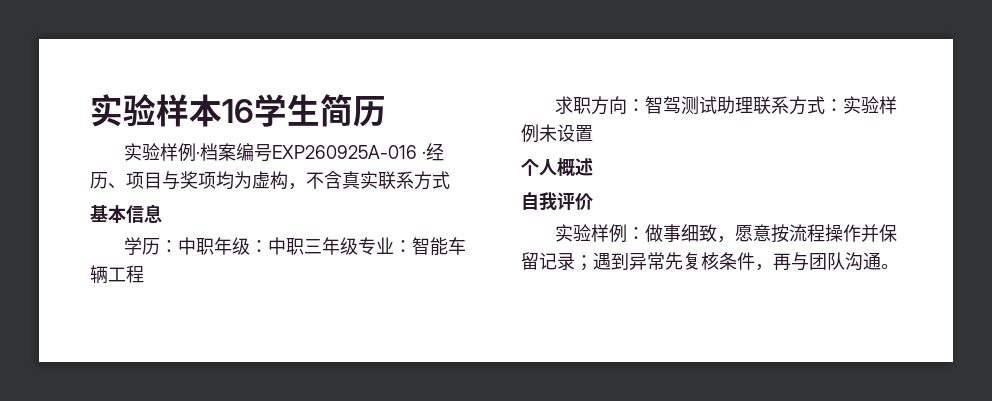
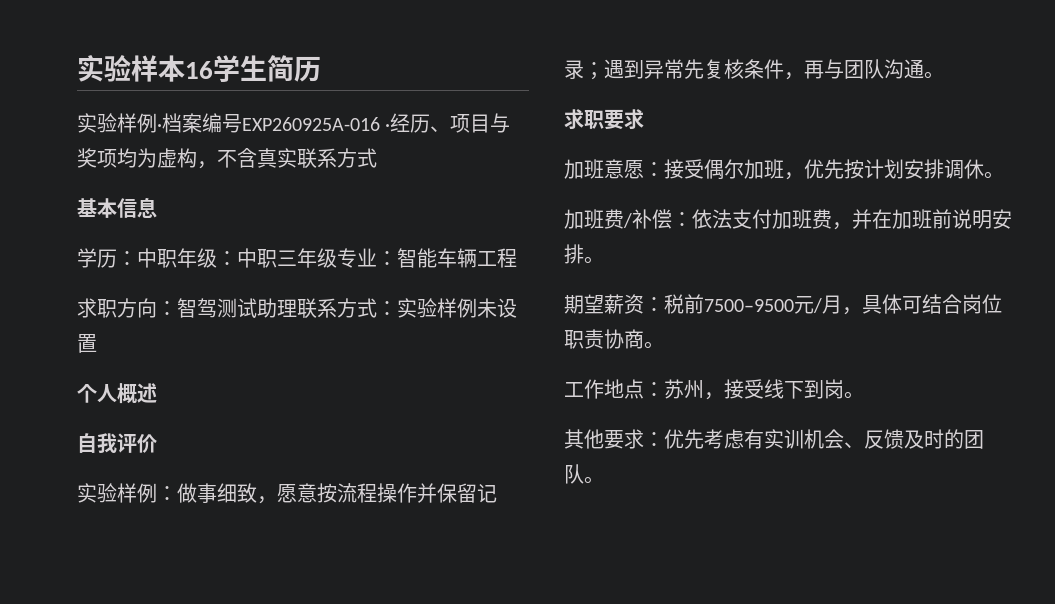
+ 求职要求
+ 加班意愿：接受偶尔加班，优先按计划安排调休。
+ 加班费/补偿：依法支付加班费，并在加班前说明安排。
+ 期望薪资：税前7500–9500元/月，具体可结合岗位职责协商。
+ 工作地点：苏州，接受线下到岗。
+ 其他要求：优先考虑有实训机会、反馈及时的团队。

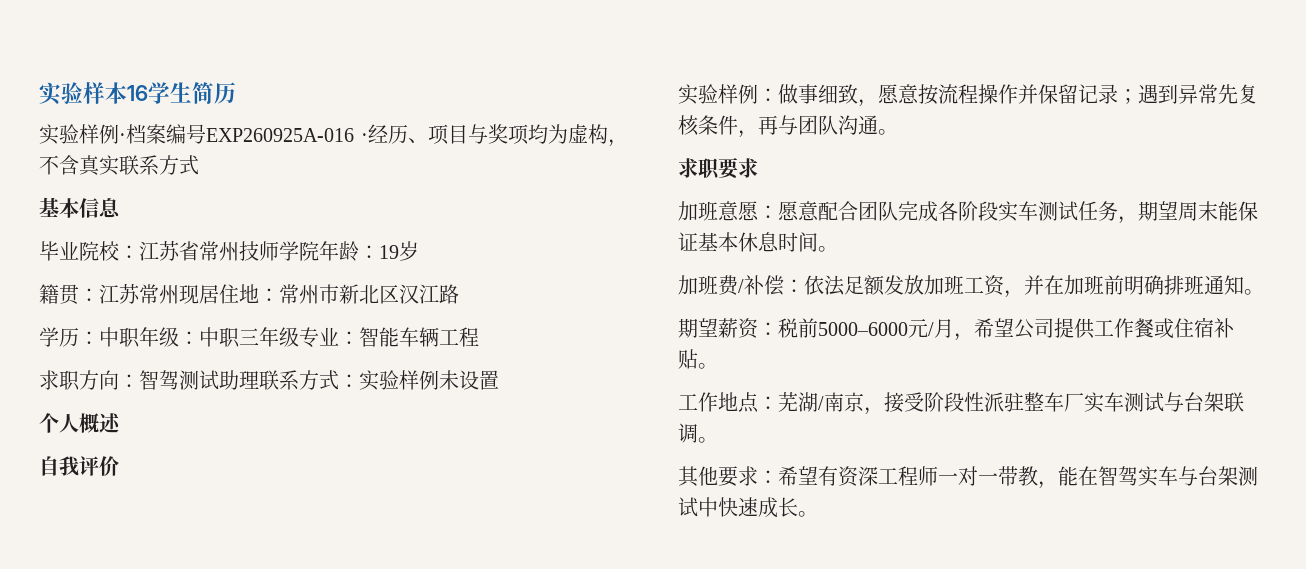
+ 毕业院校：江苏省常州技师学院年龄：19岁
+ 籍贯：江苏常州现居住地：常州市新北区汉江路
- 加班意愿：接受偶尔加班，优先按计划安排调休。
+ 加班意愿：愿意配合团队完成各阶段实车测试任务，期望周末能保证基本休息时间。
- 加班费/补偿：依法支付加班费，并在加班前说明安排。
+ 加班费/补偿：依法足额发放加班工资，并在加班前明确排班通知。
- 期望薪资：税前7500–9500元/月，具体可结合岗位职责协商。
- 工作地点：苏州，接受线下到岗。
- 其他要求：优先考虑有实训机会、反馈及时的团队。
+ 期望薪资：税前5000–6000元/月，希望公司提供工作餐或住宿补贴。
+ 工作地点：芜湖/南京，接受阶段性派驻整车厂实车测试与台架联调。
+ 其他要求：希望有资深工程师一对一带教，能在智驾实车与台架测试中快速成长。

